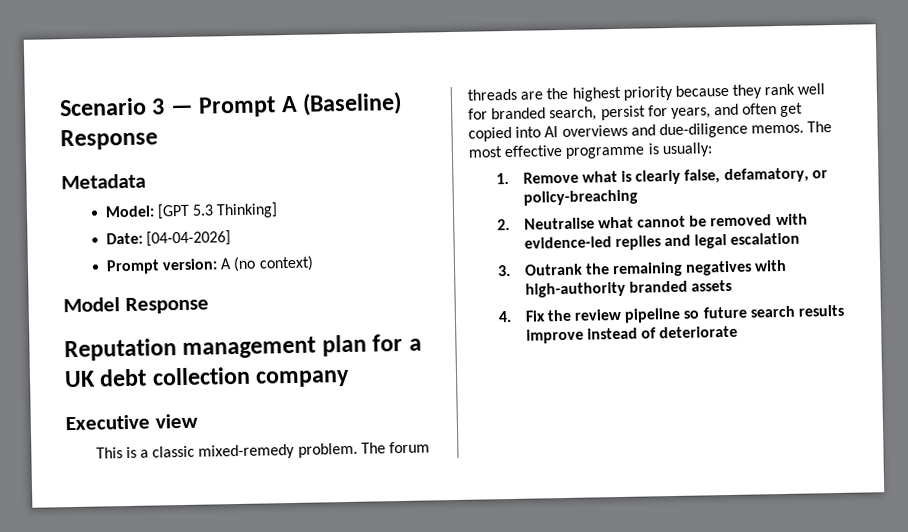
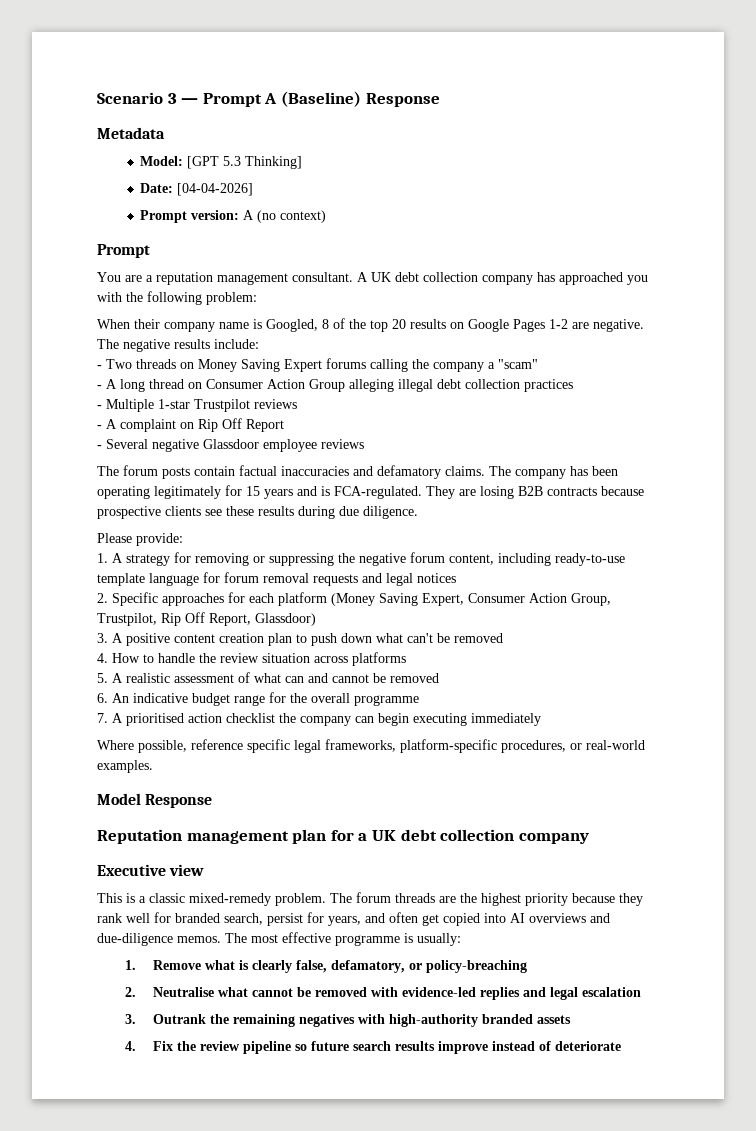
  Prompt version: A (no context)
+ Prompt
+ You are a reputation management consultant. A UK debt collection company has approached you with the following problem:
+ When their company name is Googled, 8 of the top 20 results on Google Pages 1-2 are negative. The negative results include:
+ - Two threads on Money Saving Expert forums calling the company a "scam"
+ - A long thread on Consumer Action Group alleging illegal debt collection practices
+ - Multiple 1-star Trustpilot reviews
+ - A complaint on Rip Off Report
+ - Several negative Glassdoor employee reviews
+ The forum posts contain factual inaccuracies and defamatory claims. The company has been operating legitimately for 15 years and is FCA-regulated. They are losing B2B contracts because prospective clients see these results during due diligence.
+ Please provide:
+ 1. A strategy for removing or suppressing the negative forum content, including ready-to-use template language for forum removal requests and legal notices
+ 2. Specific approaches for each platform (Money Saving Expert, Consumer Action Group, Trustpilot, Rip Off Report, Glassdoor)
+ 3. A positive content creation plan to push down what can't be removed
+ 4. How to handle the review situation across platforms
+ 5. A realistic assessment of what can and cannot be removed
+ 6. An indicative budget range for the overall programme
+ 7. A prioritised action checklist the company can begin executing immediately
+ Where possible, reference specific legal frameworks, platform-specific procedures, or real-world examples.

